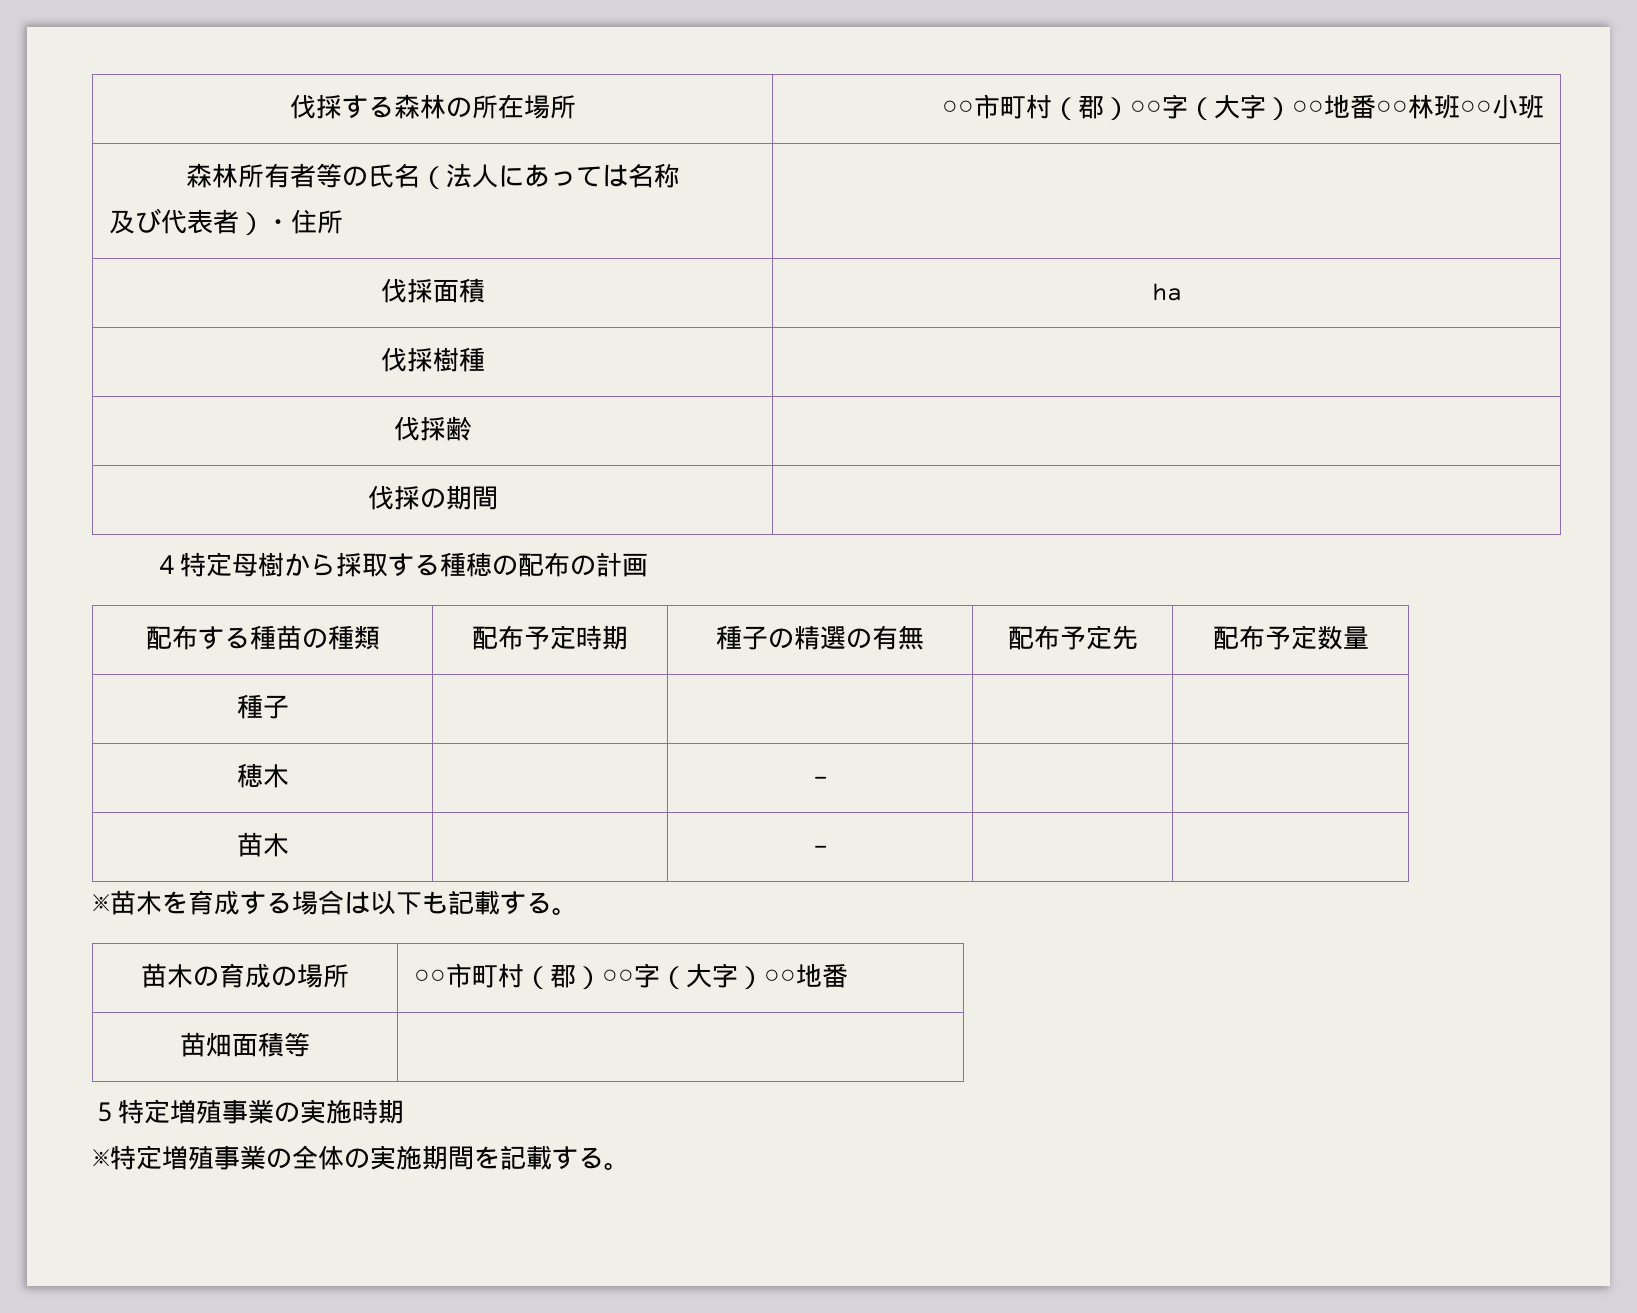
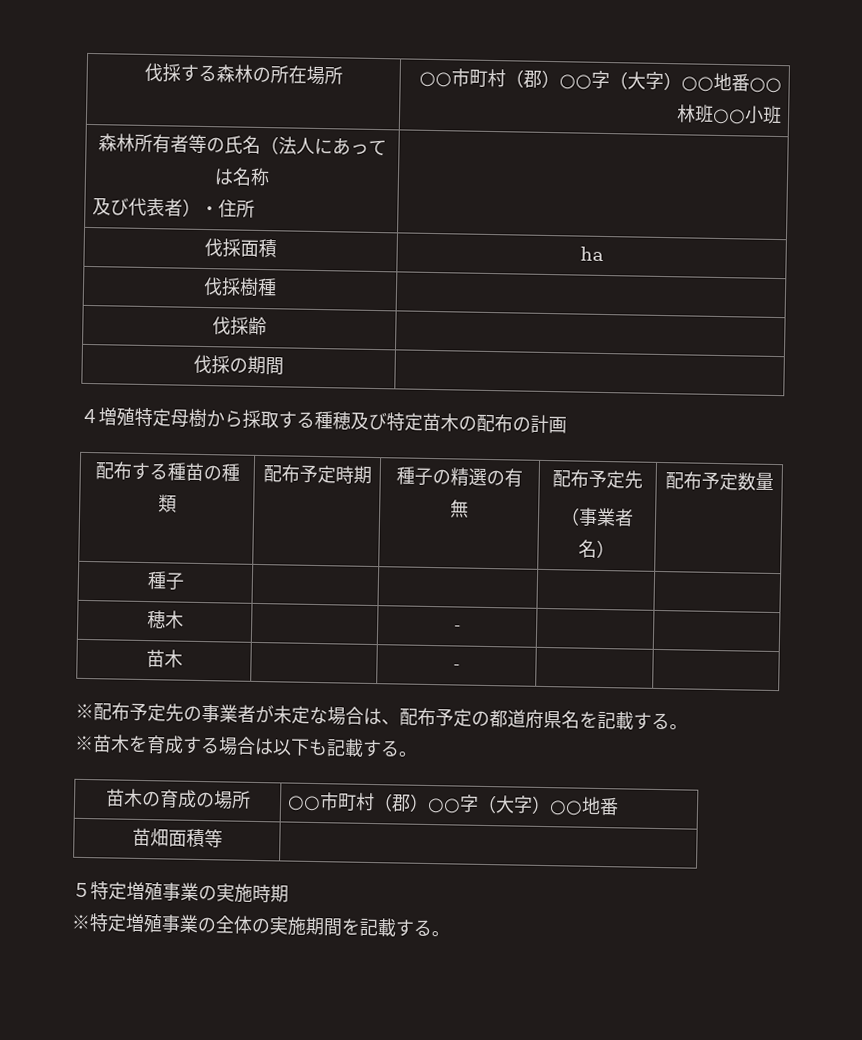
- ４特定母樹から採取する種穂の配布の計画
+ ４増殖特定母樹から採取する種穂及び特定苗木の配布の計画
- 配布する種苗の種類 | 配布予定時期 | 種子の精選の有無 | 配布予定先 | 配布予定数量
+ 配布する種苗の種類 | 配布予定時期 | 種子の精選の有無 | 配布予定先
+ （事業者名） | 配布予定数量
+ ※配布予定先の事業者が未定な場合は、配布予定の都道府県名を記載する。

